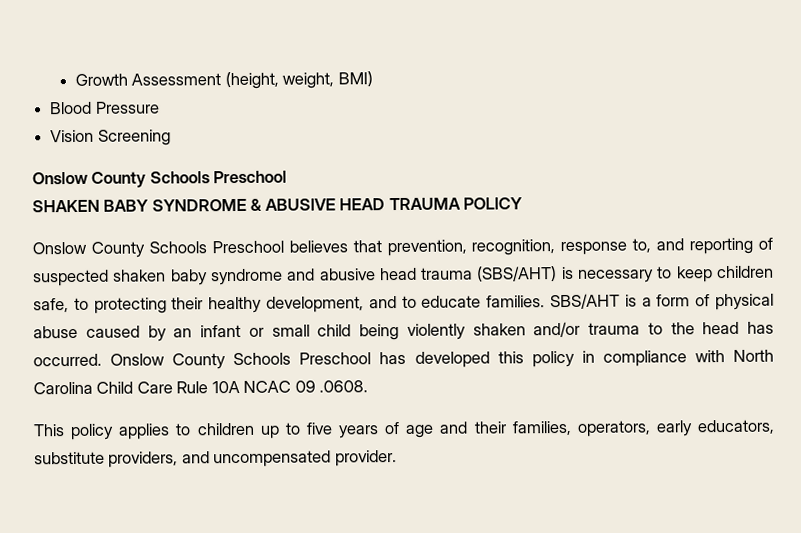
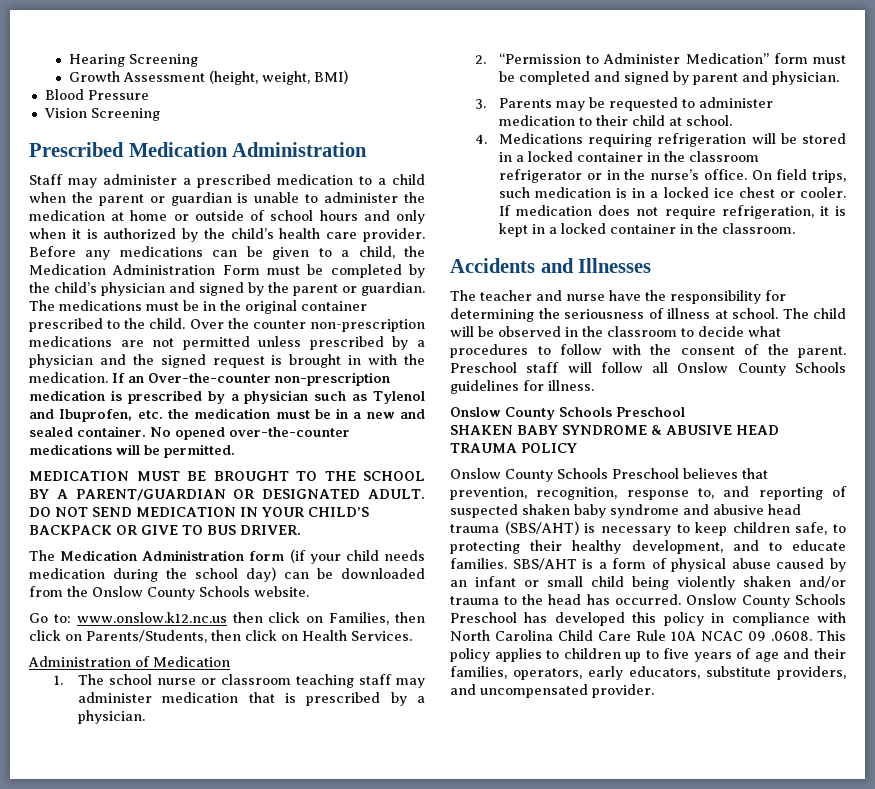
+ Hearing Screening
+ Prescribed Medication Administration
+ Staff may administer a prescribed medication to a child when the parent or guardian is unable to administer the medication at home or outside of school hours and only when it is authorized by the child’s health care provider. Before any medications can be given to a child, the Medication Administration Form must be completed by the child’s physician and signed by the parent or guardian. The medications must be in the original container prescribed to the child. Over the counter non-prescription medications are not permitted unless prescribed by a physician and the signed request is brought in with the medication. If an Over-the-counter non-prescription medication is prescribed by a physician such as Tylenol and Ibuprofen, etc. the medication must be in a new and sealed container. No opened over-the-counter medications will be permitted.
+ MEDICATION MUST BE BROUGHT TO THE SCHOOL BY A PARENT/GUARDIAN OR DESIGNATED ADULT. DO NOT SEND MEDICATION IN YOUR CHILD’S BACKPACK OR GIVE TO BUS DRIVER.
+ The Medication Administration form (if your child needs medication during the school day) can be downloaded from the Onslow County Schools website.
+ Go to: www.onslow.k12.nc.us then click on Families, then click on Parents/Students, then click on Health Services.
+ Administration of Medication
+ 1. The school nurse or classroom teaching staff may administer medication that is prescribed by a physician.
+ 2. “Permission to Administer Medication” form must be completed and signed by parent and physician.
+ 3. Parents may be requested to administer medication to their child at school.
+ 4. Medications requiring refrigeration will be stored in a locked container in the classroom refrigerator or in the nurse’s office. On field trips, such medication is in a locked ice chest or cooler. If medication does not require refrigeration, it is kept in a locked container in the classroom.
+ Accidents and Illnesses
+ The teacher and nurse have the responsibility for determining the seriousness of illness at school. The child will be observed in the classroom to decide what procedures to follow with the consent of the parent. Preschool staff will follow all Onslow County Schools guidelines for illness.
- Onslow County Schools Preschool has developed this policy in compliance with North Carolina Child Care Rule 10A NCAC 09 .0608.
- This policy applies to children up to five years of age and their families, operators, early educators, substitute providers, and uncompensated provider.
+ Onslow County Schools Preschool has developed this policy in compliance with North Carolina Child Care Rule 10A NCAC 09 .0608. This policy applies to children up to five years of age and their families, operators, early educators, substitute providers, and uncompensated provider.

